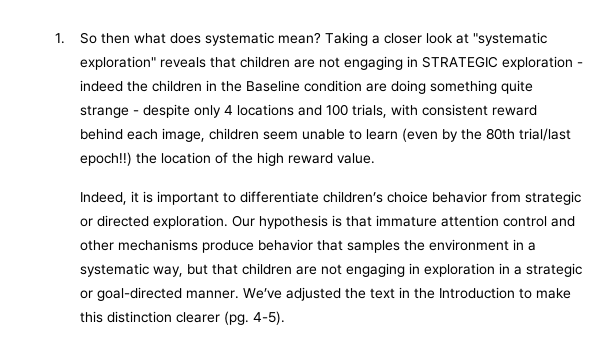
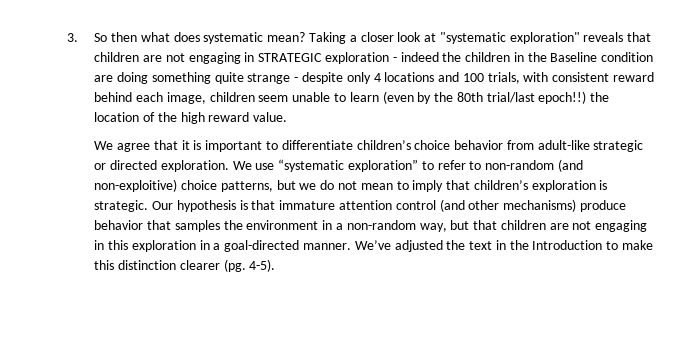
- 1. So then what does systematic mean?
+ 3. So then what does systematic mean?
- Indeed, it is important to differentiate children’s choice behavior from strategic or directed exploration.
+ We agree that it is important to differentiate children’s choice behavior from adult-like strategic or directed exploration.
+ We use “systematic exploration” to refer to non-random (and non-exploitive) choice patterns, but we do not mean to imply that children’s exploration is strategic.
- Our hypothesis is that immature attention control and other mechanisms produce behavior that samples the environment in a systematic way, but that children are not engaging in exploration in a strategic or goal-directed manner.
+ Our hypothesis is that immature attention control (and other mechanisms) produce behavior that samples the environment in a non-random way, but that children are not engaging in this exploration in a goal-directed manner.

